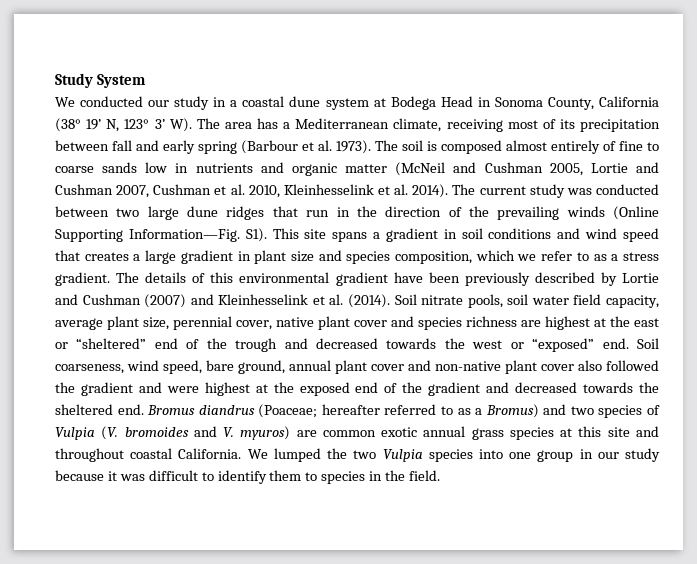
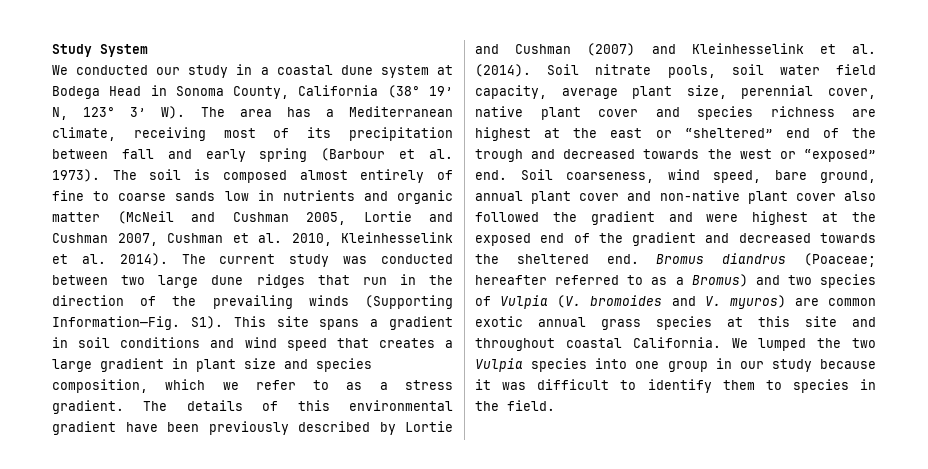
- The current study was conducted between two large dune ridges that run in the direction of the prevailing winds (Online Supporting Information—Fig.
+ The current study was conducted between two large dune ridges that run in the direction of the prevailing winds (Supporting Information—Fig.

